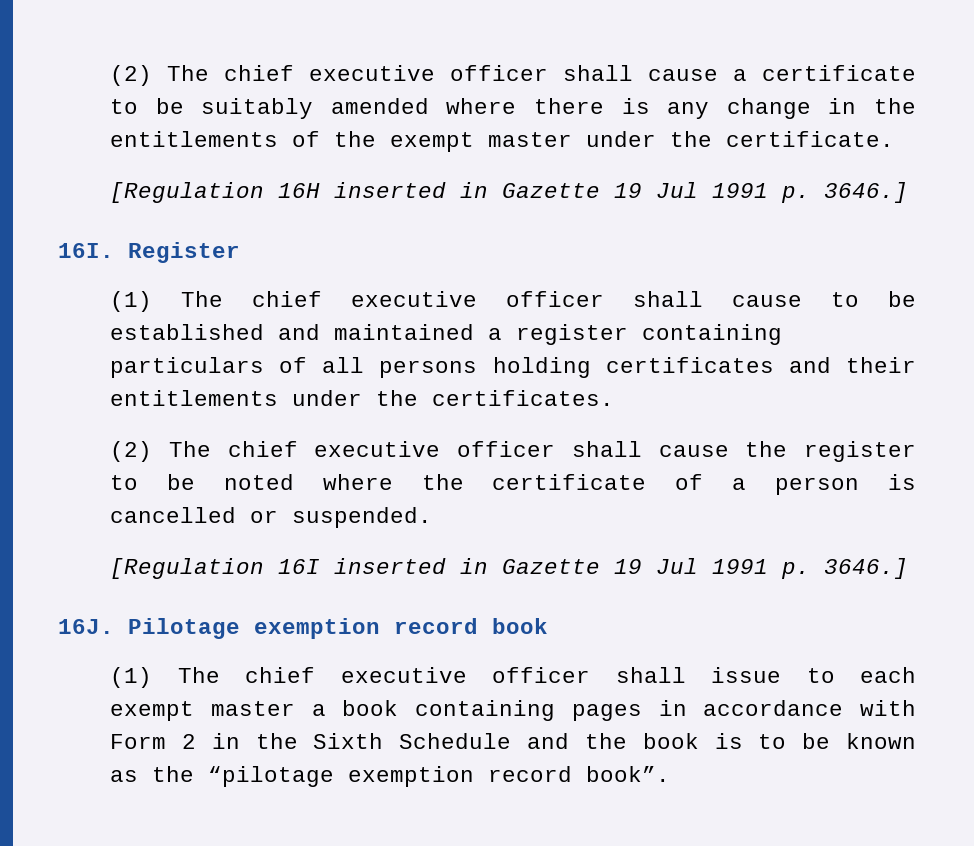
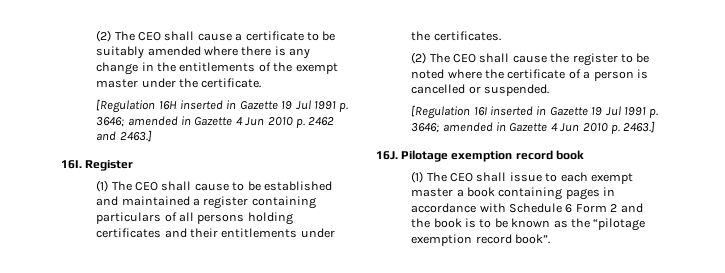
- (2) The chief executive officer shall cause a certificate to be suitably amended where there is any change in the entitlements of the exempt master under the certificate.
+ (2) The CEO shall cause a certificate to be suitably amended where there is any change in the entitlements of the exempt master under the certificate.
- [Regulation 16H inserted in Gazette 19 Jul 1991 p. 3646.]
+ [Regulation 16H inserted in Gazette 19 Jul 1991 p. 3646; amended in Gazette 4 Jun 2010 p. 2462 and 2463.]
- (1) The chief executive officer shall cause to be established and maintained a register containing particulars of all persons holding certificates and their entitlements under the certificates.
+ (1) The CEO shall cause to be established and maintained a register containing particulars of all persons holding certificates and their entitlements under the certificates.
- (2) The chief executive officer shall cause the register to be noted where the certificate of a person is cancelled or suspended.
+ (2) The CEO shall cause the register to be noted where the certificate of a person is cancelled or suspended.
- [Regulation 16I inserted in Gazette 19 Jul 1991 p. 3646.]
+ [Regulation 16I inserted in Gazette 19 Jul 1991 p. 3646; amended in Gazette 4 Jun 2010 p. 2463.]
- (1) The chief executive officer shall issue to each exempt master a book containing pages in accordance with Form 2 in the Sixth Schedule and the book is to be known as the “pilotage exemption record book”.
+ (1) The CEO shall issue to each exempt master a book containing pages in accordance with Schedule 6 Form 2 and the book is to be known as the “pilotage exemption record book”.

